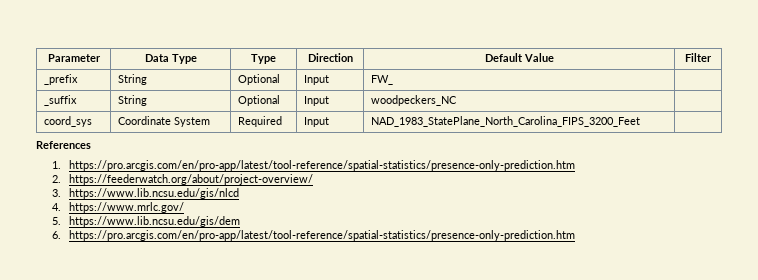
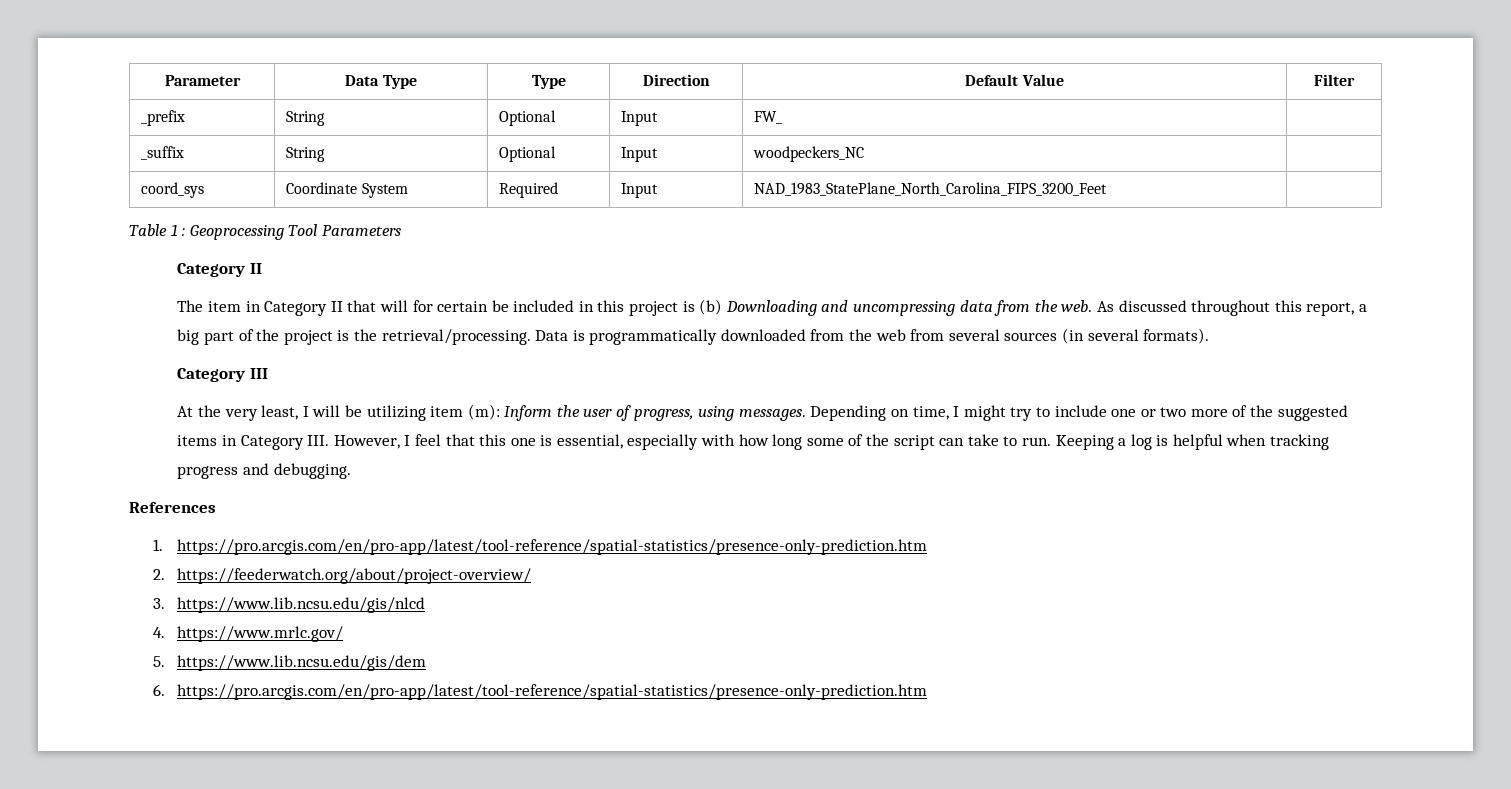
+ Table 1 : Geoprocessing Tool Parameters
+ Category II
+ The item in Category II that will for certain be included in this project is (b) Downloading and uncompressing data from the web. As discussed throughout this report, a big part of the project is the retrieval/processing. Data is programmatically downloaded from the web from several sources (in several formats).
+ Category III
+ At the very least, I will be utilizing item (m): Inform the user of progress, using messages. Depending on time, I might try to include one or two more of the suggested items in Category III. However, I feel that this one is essential, especially with how long some of the script can take to run. Keeping a log is helpful when tracking progress and debugging.

